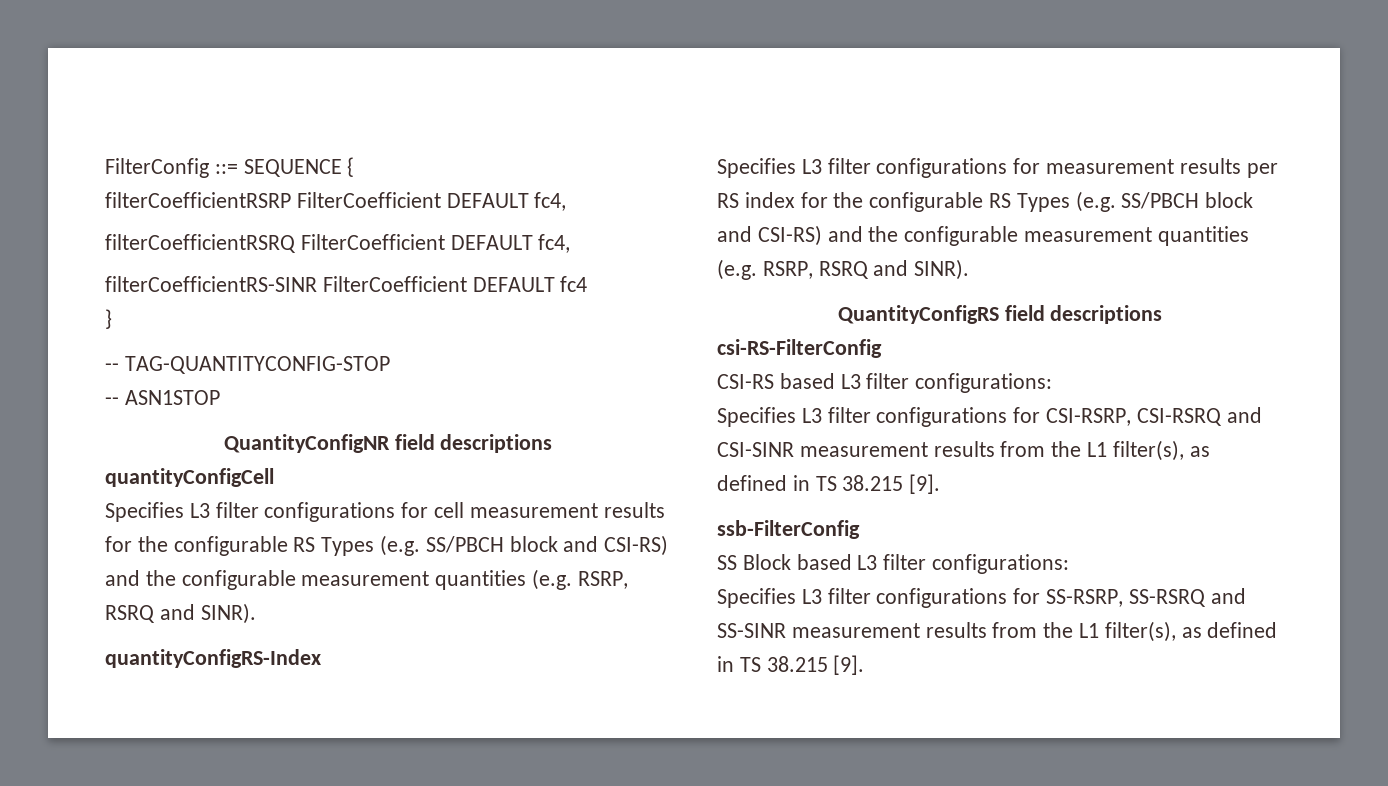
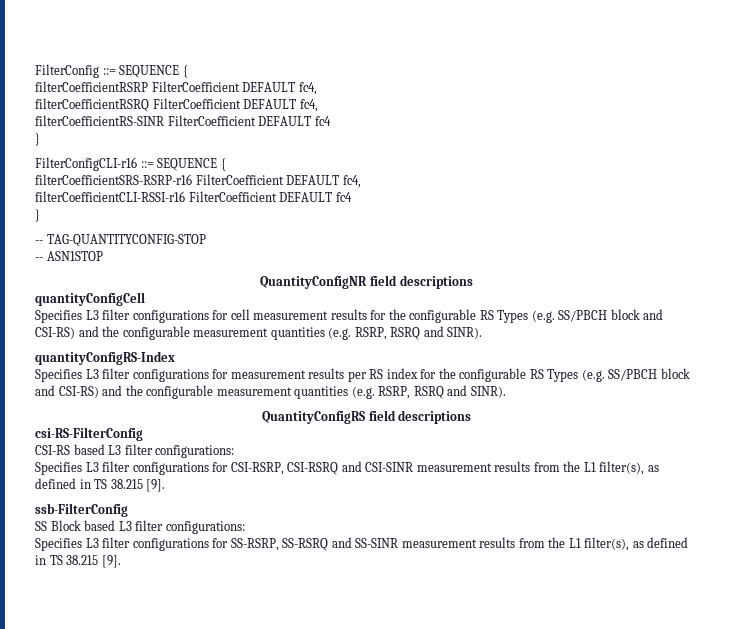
+ FilterConfigCLI-r16 ::= SEQUENCE {
+ filterCoefficientSRS-RSRP-r16 FilterCoefficient DEFAULT fc4,
+ filterCoefficientCLI-RSSI-r16 FilterCoefficient DEFAULT fc4
+ }

